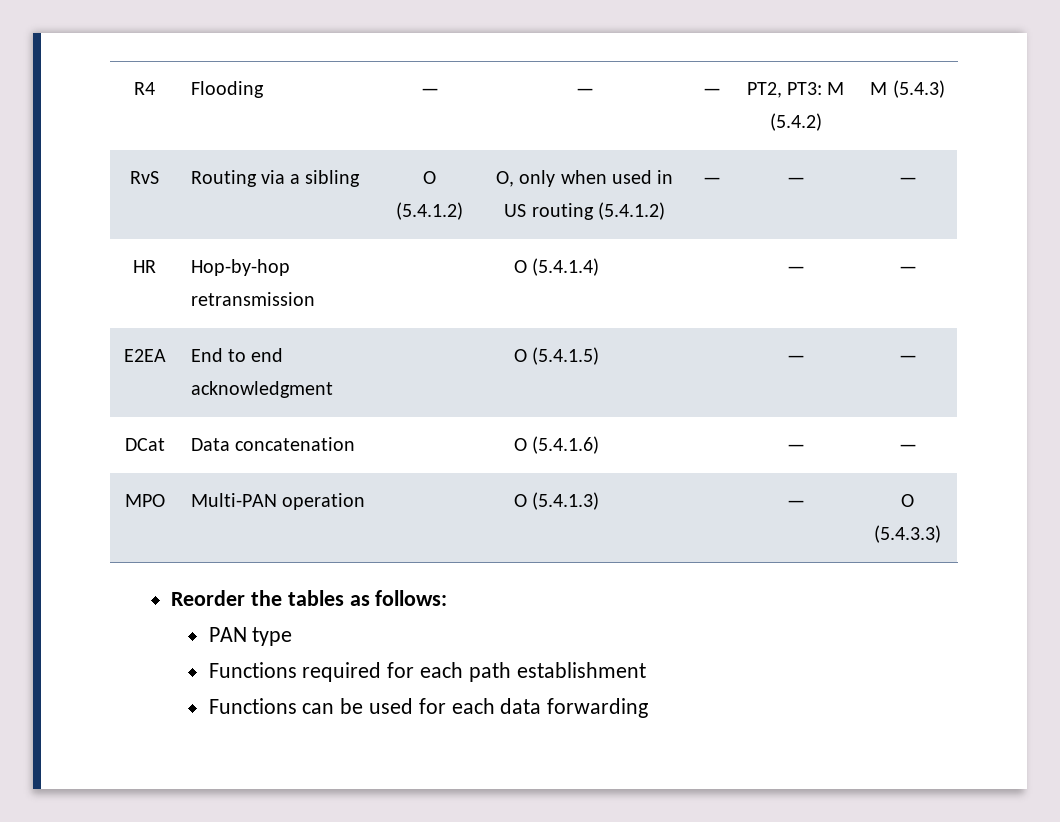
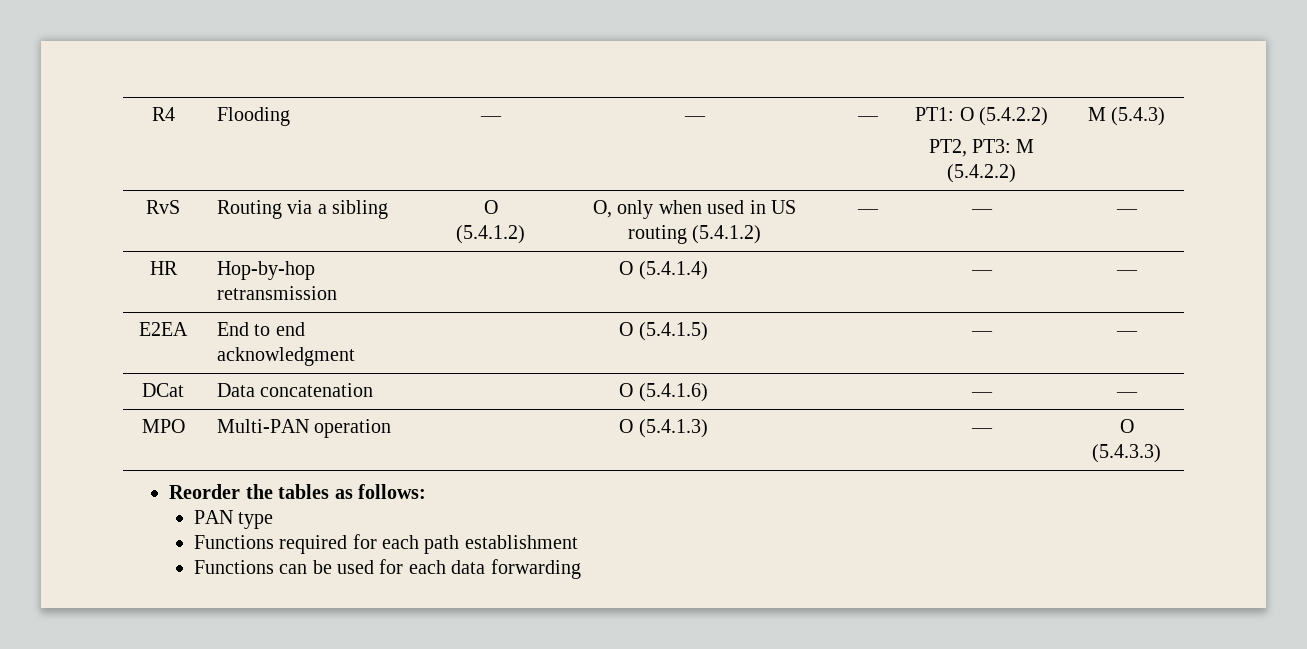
- R4 | Flooding | — | — | — | PT2, PT3: M (5.4.2) | M (5.4.3)
+ R4 | Flooding | — | — | — | PT1: O (5.4.2.2)
+ PT2, PT3: M (5.4.2.2) | M (5.4.3)

